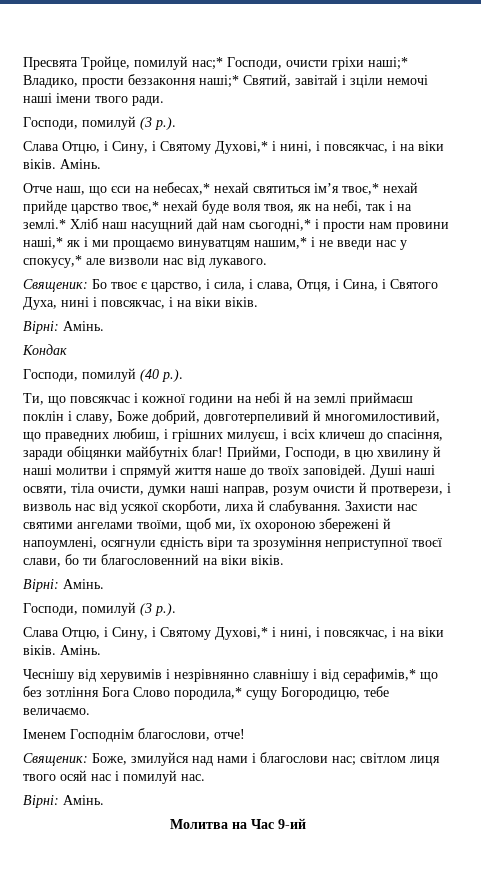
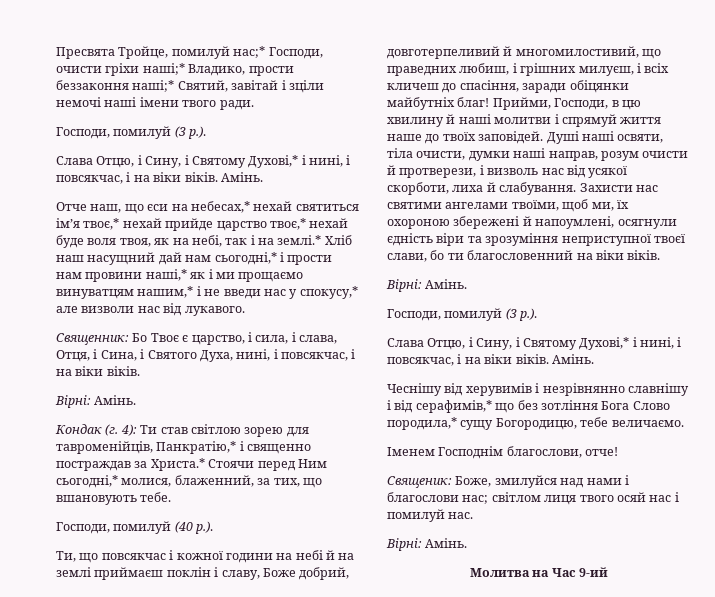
- Священик: Бо твоє є царство, і сила, і слава, Отця, і Сина, і Святого Духа, нині і повсякчас, і на віки віків.
+ Священник: Бо Твоє є царство, і сила, і слава, Отця, і Сина, і Святого Духа, нині, і повсякчас, і на віки віків.
- Кондак
+ Кондак (г. 4): Ти став світлою зорею для тавроменійців, Панкратію,* і священно постраждав за Христа.* Стоячи перед Ним сьогодні,* молися, блаженний, за тих, що вшановують тебе.

